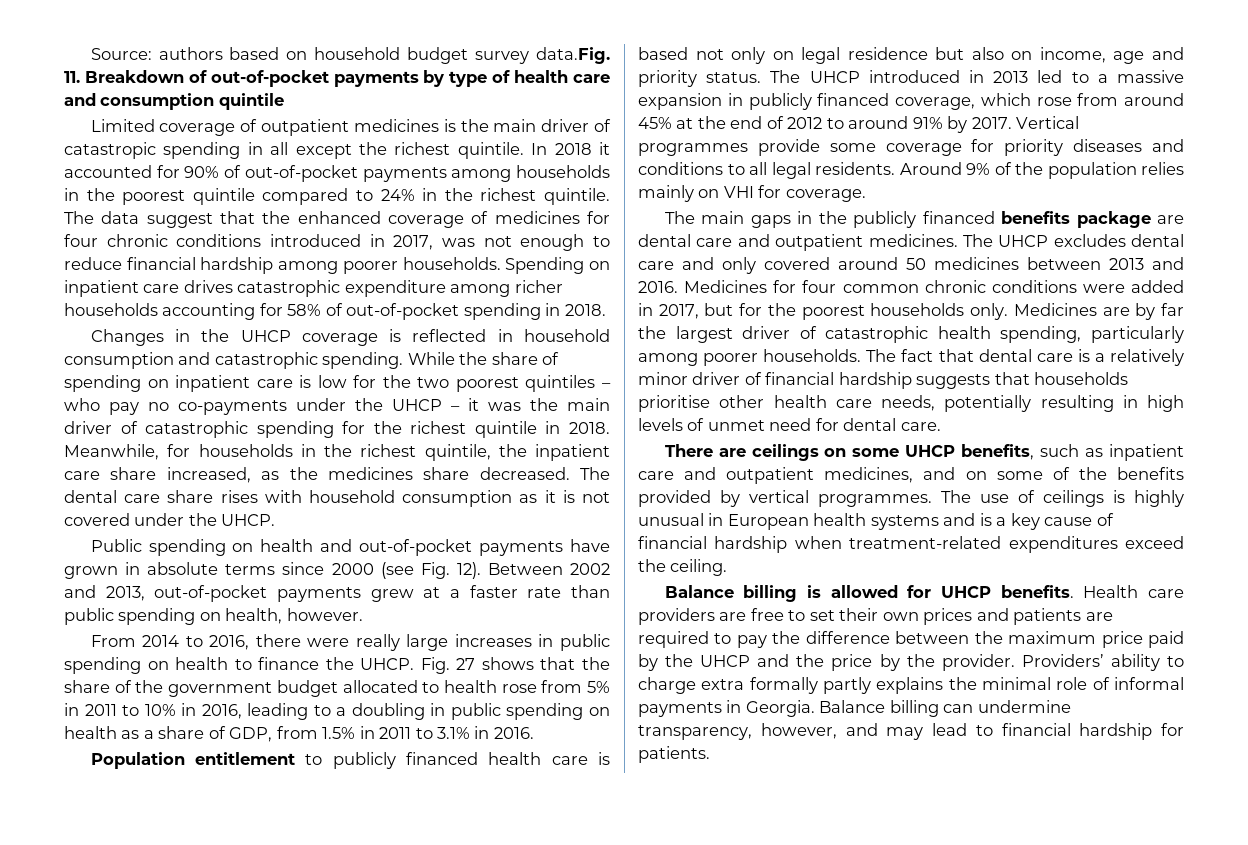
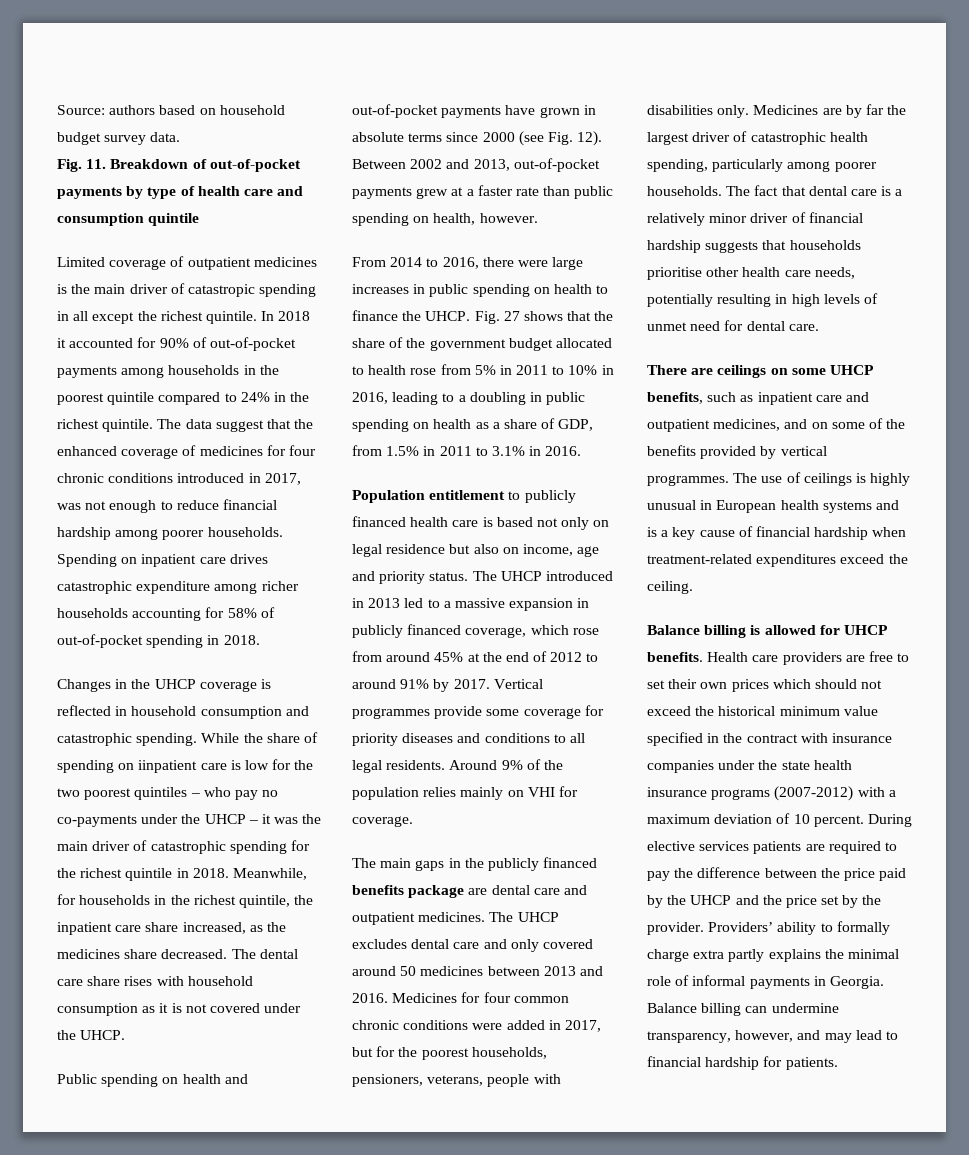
- Source: authors based on household budget survey data.Fig. 11. Breakdown of out-of-pocket payments by type of health care and consumption quintile
+ Source: authors based on household budget survey data.
+ Fig. 11. Breakdown of out-of-pocket payments by type of health care and consumption quintile
- While the share of spending on inpatient care is low for the two poorest quintiles – who pay no co-payments under the UHCP – it was the main driver of catastrophic spending for the richest quintile in 2018.
+ While the share of spending on iinpatient care is low for the two poorest quintiles – who pay no co-payments under the UHCP – it was the main driver of catastrophic spending for the richest quintile in 2018.
- From 2014 to 2016, there were really large increases in public spending on health to finance the UHCP.
+ From 2014 to 2016, there were large increases in public spending on health to finance the UHCP.
- Medicines for four common chronic conditions were added in 2017, but for the poorest households only.
+ Medicines for four common chronic conditions were added in 2017, but for the poorest households, pensioners, veterans, people with disabilities only.
- Health care providers are free to set their own prices and patients are required to pay the difference between the maximum price paid by the UHCP and the price by the provider.
+ Health care providers are free to set their own prices which should not exceed the historical minimum value specified in the contract with insurance companies under the state health insurance programs (2007-2012) with a maximum deviation of 10 percent. During elective services patients are required to pay the difference between the price paid by the UHCP and the price set by the provider.
- Providers’ ability to charge extra formally partly explains the minimal role of informal payments in Georgia.
+ Providers’ ability to formally charge extra partly explains the minimal role of informal payments in Georgia.

